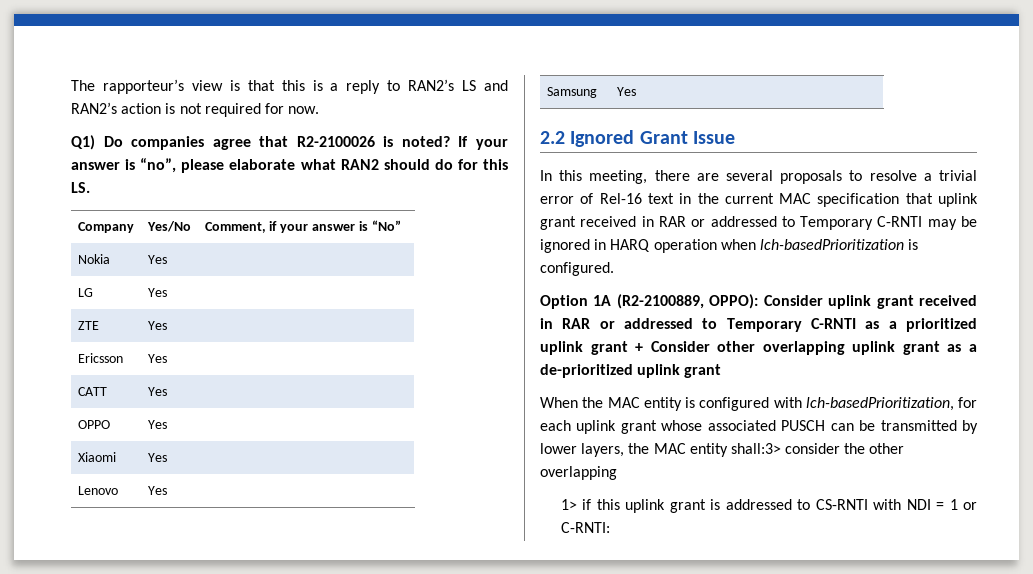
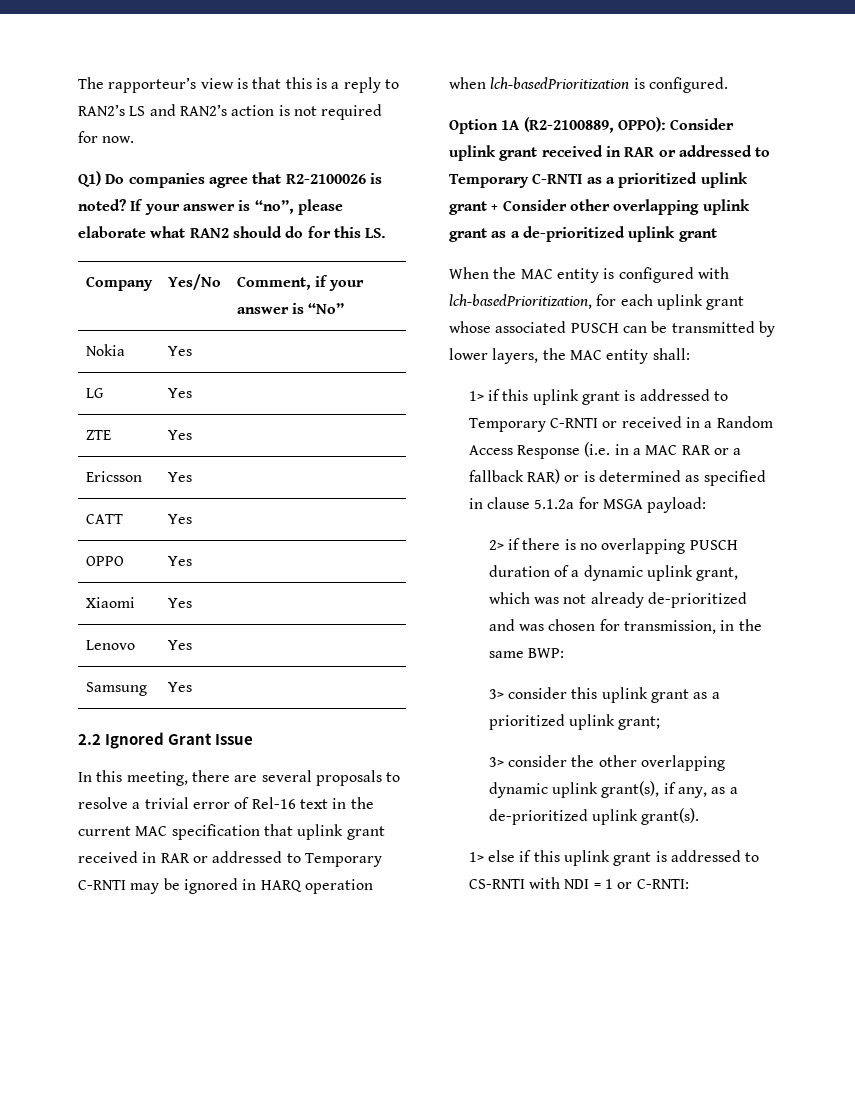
- When the MAC entity is configured with lch-basedPrioritization, for each uplink grant whose associated PUSCH can be transmitted by lower layers, the MAC entity shall:3> consider the other overlapping
- 1> if this uplink grant is addressed to CS-RNTI with NDI = 1 or C-RNTI:
+ When the MAC entity is configured with lch-basedPrioritization, for each uplink grant whose associated PUSCH can be transmitted by lower layers, the MAC entity shall:
+ 1> if this uplink grant is addressed to Temporary C-RNTI or received in a Random Access Response (i.e. in a MAC RAR or a fallback RAR) or is determined as specified in clause 5.1.2a for MSGA payload:
+ 2> if there is no overlapping PUSCH duration of a dynamic uplink grant, which was not already de-prioritized and was chosen for transmission, in the same BWP:
+ 3> consider this uplink grant as a prioritized uplink grant;
+ 3> consider the other overlapping dynamic uplink grant(s), if any, as a de-prioritized uplink grant(s).
+ 1> else if this uplink grant is addressed to CS-RNTI with NDI = 1 or C-RNTI:

